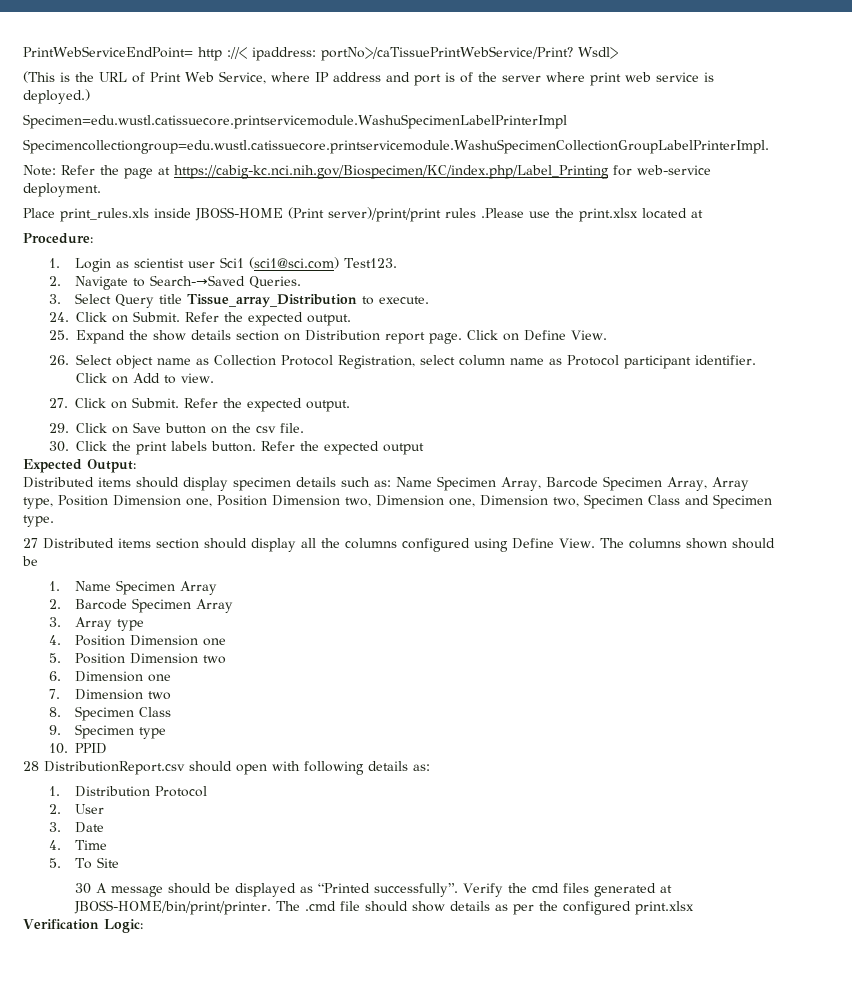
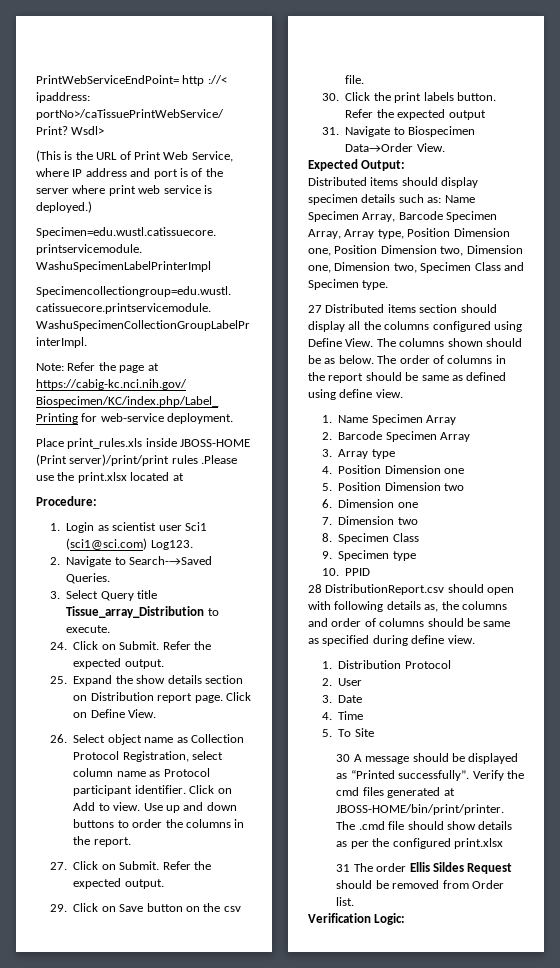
- 1. Login as scientist user Sci1 (sci1@sci.com) Test123.
+ 1. Login as scientist user Sci1 (sci1@sci.com) Log123.
+ Use up and down buttons to order the columns in the report.
+ 31. Navigate to Biospecimen Data→Order View.
- The columns shown should be
+ The columns shown should be as below. The order of columns in the report should be same as defined using define view.
- 28 DistributionReport.csv should open with following details as:
+ 28 DistributionReport.csv should open with following details as, the columns and order of columns should be same as specified during define view.
+ 31 The order Ellis Sildes Request should be removed from Order list.

